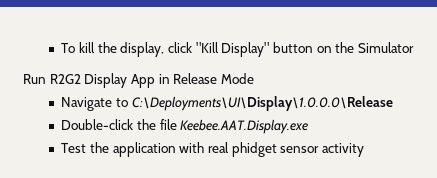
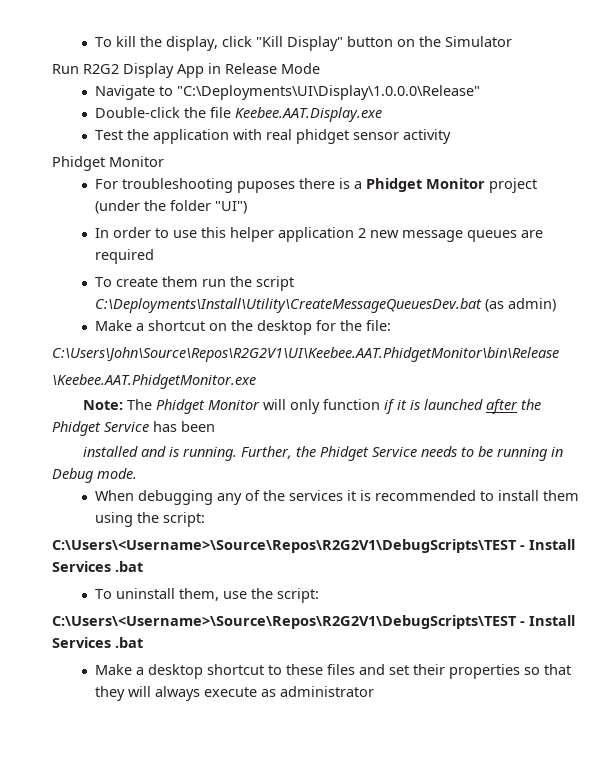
- Navigate to C:\Deployments\UI\Display\1.0.0.0\Release
+ Navigate to "C:\Deployments\UI\Display\1.0.0.0\Release"
  Test the application with real phidget sensor activity
+ Phidget Monitor
+ For troubleshooting puposes there is a Phidget Monitor project (under the folder "UI")
+ In order to use this helper application 2 new message queues are required
+ To create them run the script C:\Deployments\Install\Utility\CreateMessageQueuesDev.bat (as admin)
+ Make a shortcut on the desktop for the file:
+ C:\Users\John\Source\Repos\R2G2V1\UI\Keebee.AAT.PhidgetMonitor\bin\Release
+ \Keebee.AAT.PhidgetMonitor.exe
+ Note: The Phidget Monitor will only function if it is launched after the Phidget Service has been
+ installed and is running. Further, the Phidget Service needs to be running in Debug mode.
+ When debugging any of the services it is recommended to install them using the script:
+ C:\Users\<Username>\Source\Repos\R2G2V1\DebugScripts\TEST - Install Services .bat
+ To uninstall them, use the script:
+ C:\Users\<Username>\Source\Repos\R2G2V1\DebugScripts\TEST - Install Services .bat
+ Make a desktop shortcut to these files and set their properties so that they will always execute as administrator

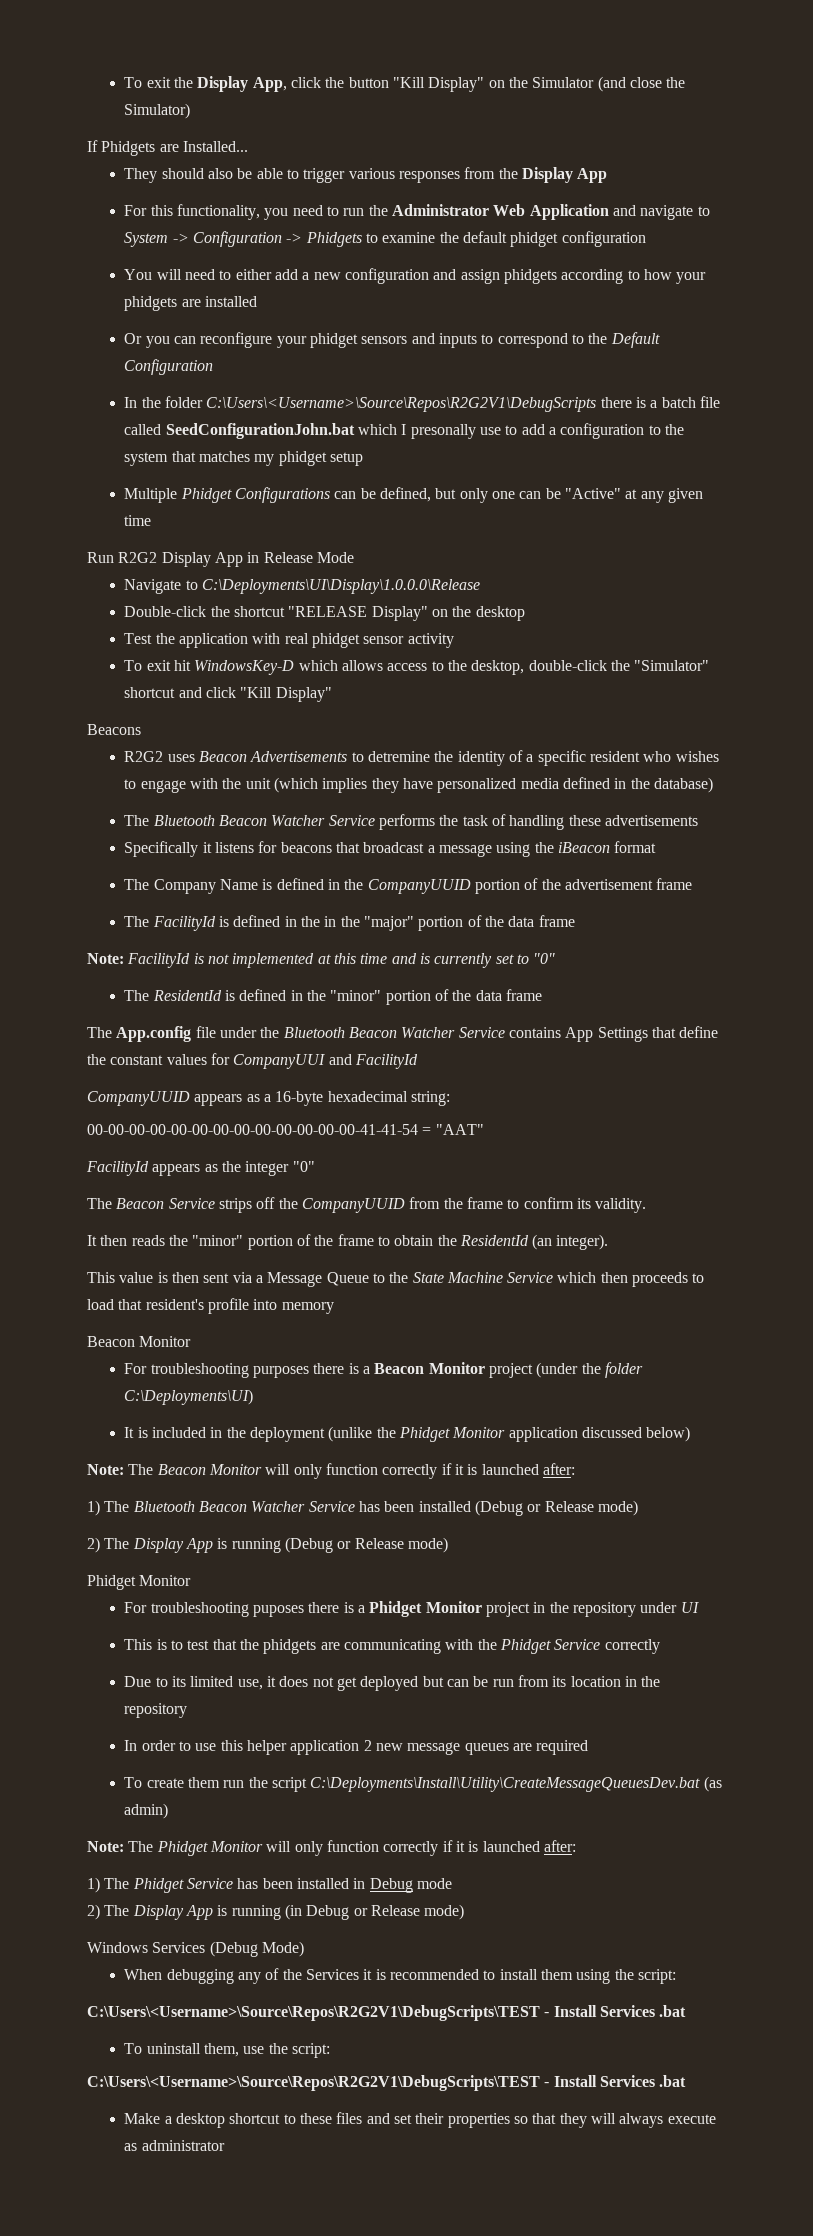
- To kill the display, click "Kill Display" button on the Simulator
+ To exit the Display App, click the button "Kill Display" on the Simulator (and close the Simulator)
+ If Phidgets are Installed...
+ They should also be able to trigger various responses from the Display App
+ For this functionality, you need to run the Administrator Web Application and navigate to System -> Configuration -> Phidgets to examine the default phidget configuration
+ You will need to either add a new configuration and assign phidgets according to how your phidgets are installed
+ Or you can reconfigure your phidget sensors and inputs to correspond to the Default Configuration
+ In the folder C:\Users\<Username>\Source\Repos\R2G2V1\DebugScripts there is a batch file called SeedConfigurationJohn.bat which I presonally use to add a configuration to the system that matches my phidget setup
+ Multiple Phidget Configurations can be defined, but only one can be "Active" at any given time
- Navigate to "C:\Deployments\UI\Display\1.0.0.0\Release"
+ Navigate to C:\Deployments\UI\Display\1.0.0.0\Release
- Double-click the file Keebee.AAT.Display.exe
+ Double-click the shortcut "RELEASE Display" on the desktop
+ To exit hit WindowsKey-D which allows access to the desktop, double-click the "Simulator" shortcut and click "Kill Display"
+ Beacons
+ R2G2 uses Beacon Advertisements to detremine the identity of a specific resident who wishes to engage with the unit (which implies they have personalized media defined in the database)
+ The Bluetooth Beacon Watcher Service performs the task of handling these advertisements
+ Specifically it listens for beacons that broadcast a message using the iBeacon format
+ The Company Name is defined in the CompanyUUID portion of the advertisement frame
+ The FacilityId is defined in the in the "major" portion of the data frame
+ Note: FacilityId is not implemented at this time and is currently set to "0"
+ The ResidentId is defined in the "minor" portion of the data frame
+ The App.config file under the Bluetooth Beacon Watcher Service contains App Settings that define the constant values for CompanyUUI and FacilityId
+ CompanyUUID appears as a 16-byte hexadecimal string:
+ 00-00-00-00-00-00-00-00-00-00-00-00-00-41-41-54 = "AAT"
+ FacilityId appears as the integer "0"
+ The Beacon Service strips off the CompanyUUID from the frame to confirm its validity.
+ It then reads the "minor" portion of the frame to obtain the ResidentId (an integer).
+ This value is then sent via a Message Queue to the State Machine Service which then proceeds to load that resident's profile into memory
+ Beacon Monitor
+ For troubleshooting purposes there is a Beacon Monitor project (under the folder C:\Deployments\UI)
+ It is included in the deployment (unlike the Phidget Monitor application discussed below)
+ Note: The Beacon Monitor will only function correctly if it is launched after:
+ 1) The Bluetooth Beacon Watcher Service has been installed (Debug or Release mode)
+ 2) The Display App is running (Debug or Release mode)
- For troubleshooting puposes there is a Phidget Monitor project (under the folder "UI")
+ For troubleshooting puposes there is a Phidget Monitor project in the repository under UI
+ This is to test that the phidgets are communicating with the Phidget Service correctly
+ Due to its limited use, it does not get deployed but can be run from its location in the repository
- Make a shortcut on the desktop for the file:
- C:\Users\John\Source\Repos\R2G2V1\UI\Keebee.AAT.PhidgetMonitor\bin\Release
- \Keebee.AAT.PhidgetMonitor.exe
- Note: The Phidget Monitor will only function if it is launched after the Phidget Service has been
- installed and is running. Further, the Phidget Service needs to be running in Debug mode.
+ Note: The Phidget Monitor will only function correctly if it is launched after:
+ 1) The Phidget Service has been installed in Debug mode
+ 2) The Display App is running (in Debug or Release mode)
+ Windows Services (Debug Mode)
- When debugging any of the services it is recommended to install them using the script:
+ When debugging any of the Services it is recommended to install them using the script:

